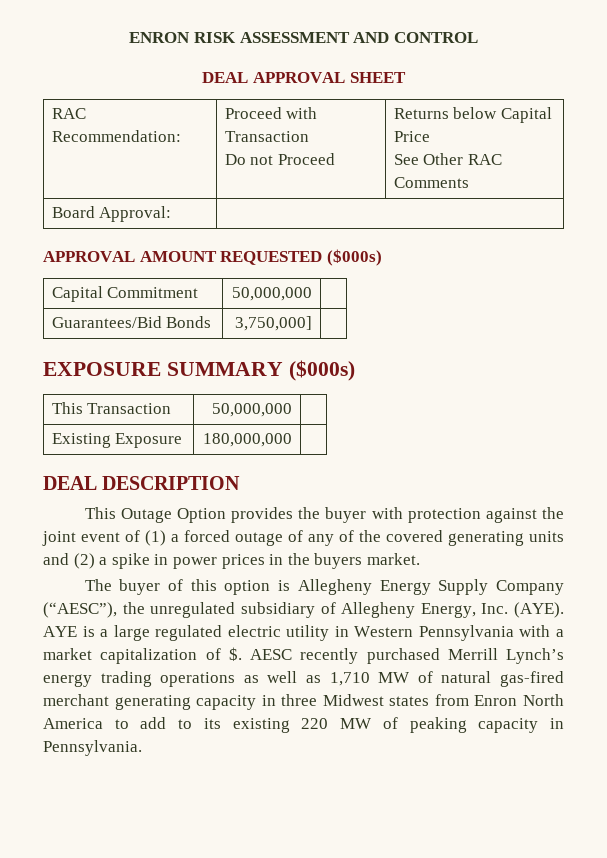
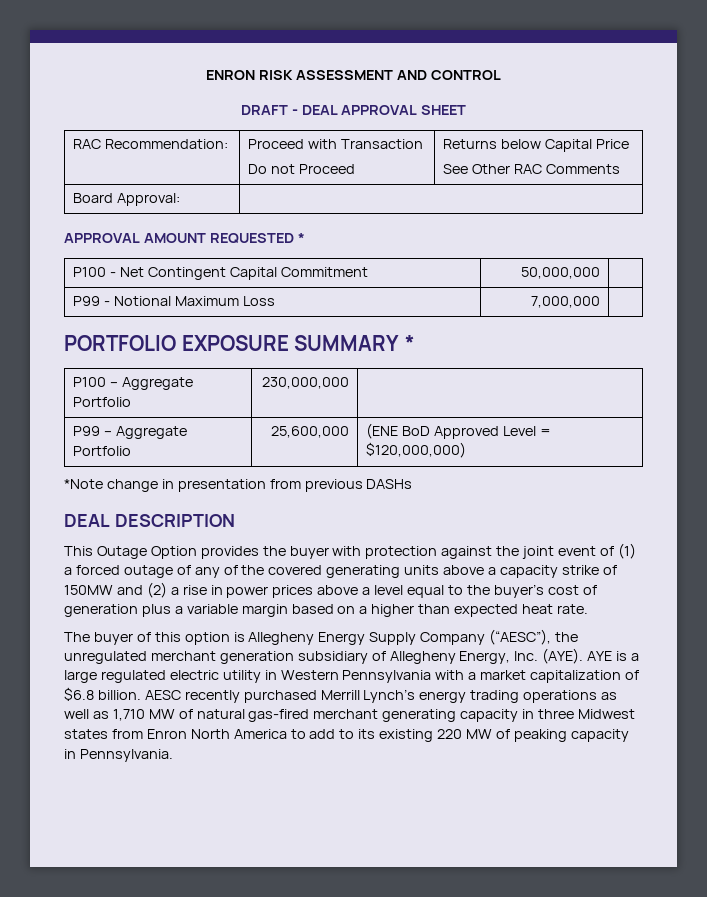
- DEAL APPROVAL SHEET
+ DRAFT - DEAL APPROVAL SHEET
- APPROVAL AMOUNT REQUESTED ($000s)
- Capital Commitment | 50,000,000 |
- Guarantees/Bid Bonds | 3,750,000] |
- EXPOSURE SUMMARY ($000s)
- This Transaction | 50,000,000 |
- Existing Exposure | 180,000,000 |
+ APPROVAL AMOUNT REQUESTED *
+ P100 - Net Contingent Capital Commitment | 50,000,000 |
+ P99 - Notional Maximum Loss | 7,000,000 |
+ PORTFOLIO EXPOSURE SUMMARY *
+ P100 – Aggregate Portfolio | 230,000,000 |
+ P99 – Aggregate Portfolio | 25,600,000 | (ENE BoD Approved Level = $120,000,000)
+ *Note change in presentation from previous DASHs
- This Outage Option provides the buyer with protection against the joint event of (1) a forced outage of any of the covered generating units and (2) a spike in power prices in the buyers market.
+ This Outage Option provides the buyer with protection against the joint event of (1) a forced outage of any of the covered generating units above a capacity strike of 150MW and (2) a rise in power prices above a level equal to the buyer’s cost of generation plus a variable margin based on a higher than expected heat rate.
- The buyer of this option is Allegheny Energy Supply Company (“AESC”), the unregulated subsidiary of Allegheny Energy, Inc. (AYE).
+ The buyer of this option is Allegheny Energy Supply Company (“AESC”), the unregulated merchant generation subsidiary of Allegheny Energy, Inc. (AYE).
- AYE is a large regulated electric utility in Western Pennsylvania with a market capitalization of $.
+ AYE is a large regulated electric utility in Western Pennsylvania with a market capitalization of $6.8 billion.

